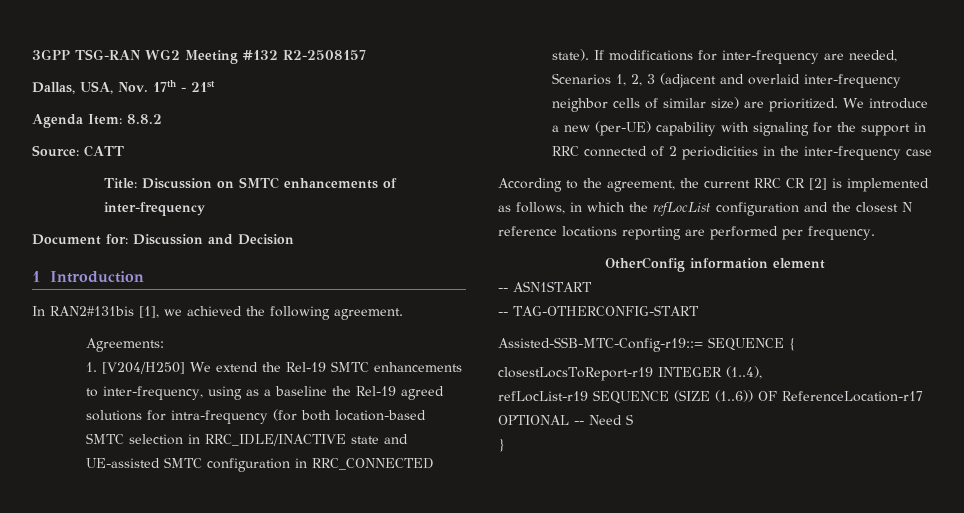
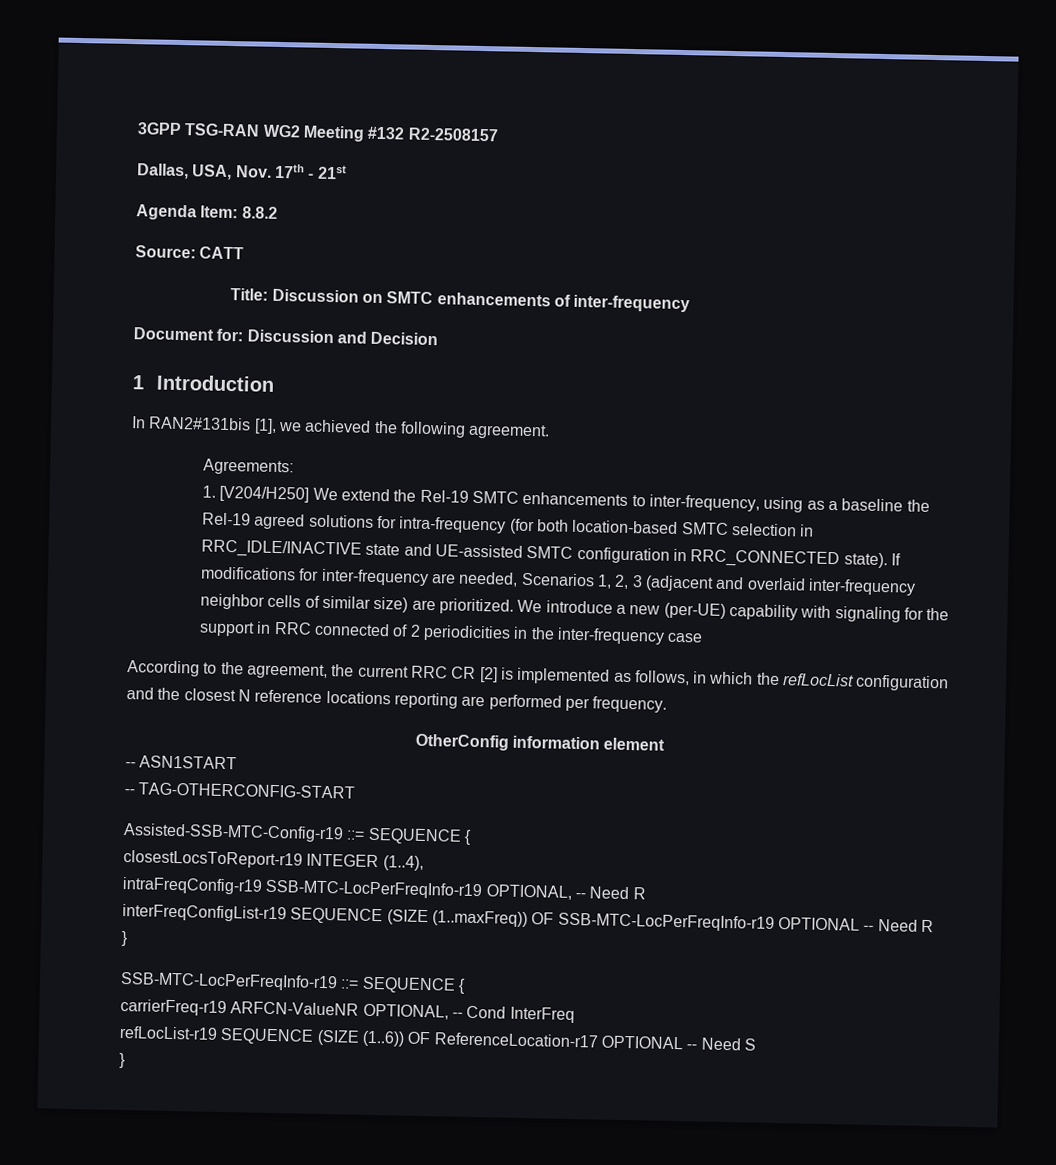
- Assisted-SSB-MTC-Config-r19::= SEQUENCE {
+ Assisted-SSB-MTC-Config-r19 ::= SEQUENCE {
+ intraFreqConfig-r19 SSB-MTC-LocPerFreqInfo-r19 OPTIONAL, -- Need R
+ interFreqConfigList-r19 SEQUENCE (SIZE (1..maxFreq)) OF SSB-MTC-LocPerFreqInfo-r19 OPTIONAL -- Need R
+ }
+ SSB-MTC-LocPerFreqInfo-r19 ::= SEQUENCE {
+ carrierFreq-r19 ARFCN-ValueNR OPTIONAL, -- Cond InterFreq

